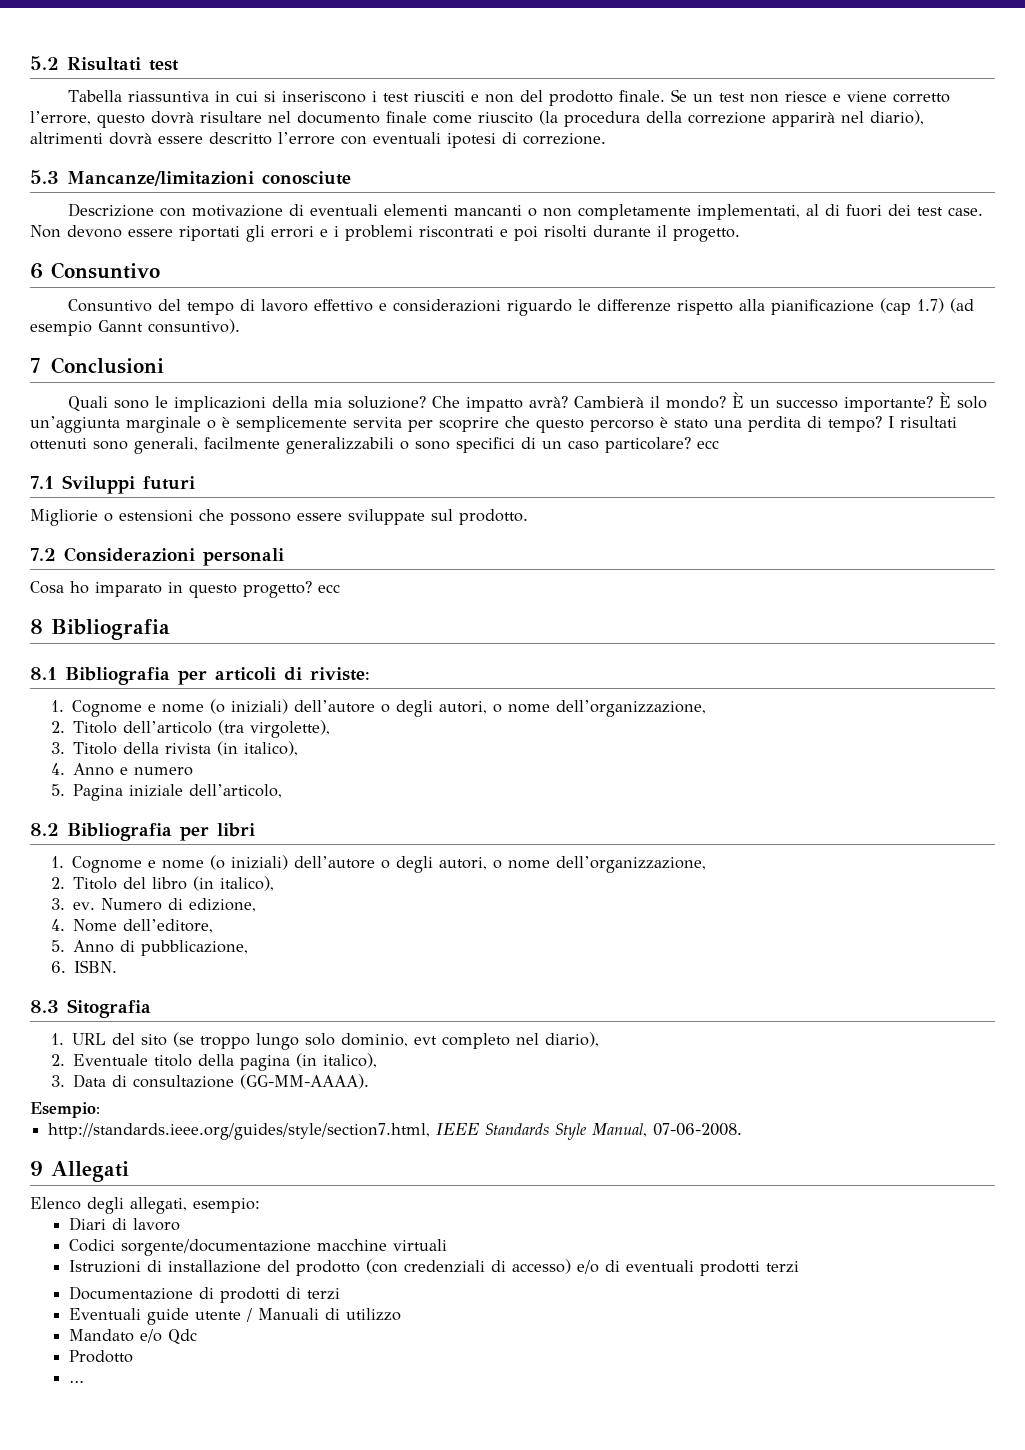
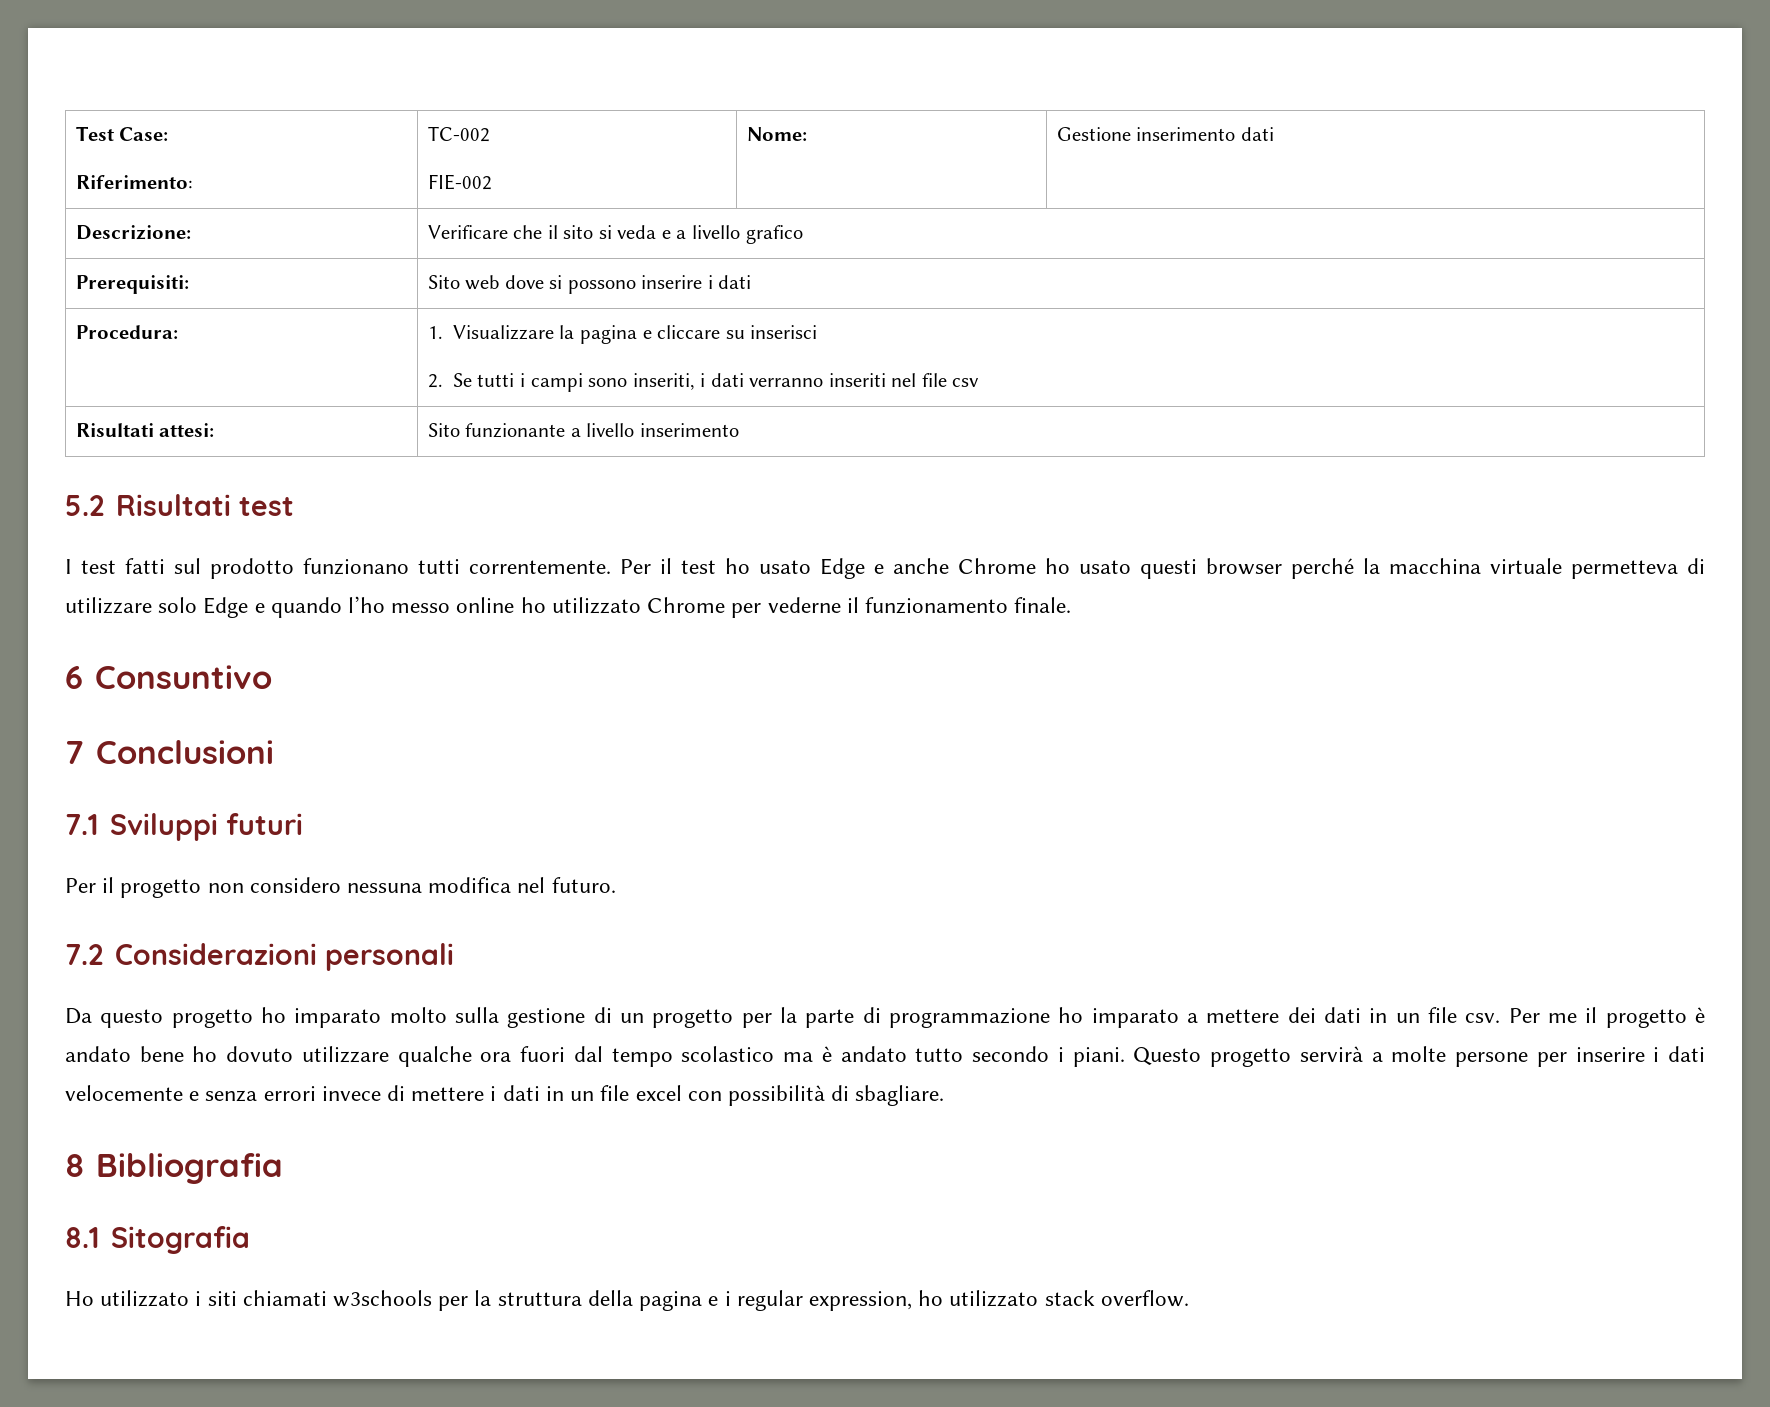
+ Test Case:
+ Riferimento: | TC-002
+ FIE-002 | Nome: | Gestione inserimento dati
+ Descrizione: | Verificare che il sito si veda e a livello grafico
+ Prerequisiti: | Sito web dove si possono inserire i dati
+ Procedura: | 1. Visualizzare la pagina e cliccare su inserisci
+ 2. Se tutti i campi sono inseriti, i dati verranno inseriti nel file csv
+ Risultati attesi: | Sito funzionante a livello inserimento
  5.2 Risultati test
- Tabella riassuntiva in cui si inseriscono i test riusciti e non del prodotto finale. Se un test non riesce e viene corretto l’errore, questo dovrà risultare nel documento finale come riuscito (la procedura della correzione apparirà nel diario), altrimenti dovrà essere descritto l’errore con eventuali ipotesi di correzione.
- 5.3 Mancanze/limitazioni conosciute
- Descrizione con motivazione di eventuali elementi mancanti o non completamente implementati, al di fuori dei test case. Non devono essere riportati gli errori e i problemi riscontrati e poi risolti durante il progetto.
+ I test fatti sul prodotto funzionano tutti correntemente. Per il test ho usato Edge e anche Chrome ho usato questi browser perché la macchina virtuale permetteva di utilizzare solo Edge e quando l’ho messo online ho utilizzato Chrome per vederne il funzionamento finale.
  6 Consuntivo
- Consuntivo del tempo di lavoro effettivo e considerazioni riguardo le differenze rispetto alla pianificazione (cap 1.7) (ad esempio Gannt consuntivo).
  7 Conclusioni
- Quali sono le implicazioni della mia soluzione? Che impatto avrà? Cambierà il mondo? È un successo importante? È solo un’aggiunta marginale o è semplicemente servita per scoprire che questo percorso è stato una perdita di tempo? I risultati ottenuti sono generali, facilmente generalizzabili o sono specifici di un caso particolare? ecc
  7.1 Sviluppi futuri
- Migliorie o estensioni che possono essere sviluppate sul prodotto.
+ Per il progetto non considero nessuna modifica nel futuro.
  7.2 Considerazioni personali
- Cosa ho imparato in questo progetto? ecc
+ Da questo progetto ho imparato molto sulla gestione di un progetto per la parte di programmazione ho imparato a mettere dei dati in un file csv. Per me il progetto è andato bene ho dovuto utilizzare qualche ora fuori dal tempo scolastico ma è andato tutto secondo i piani. Questo progetto servirà a molte persone per inserire i dati velocemente e senza errori invece di mettere i dati in un file excel con possibilità di sbagliare.
  8 Bibliografia
- 8.1 Bibliografia per articoli di riviste:
- 1. Cognome e nome (o iniziali) dell’autore o degli autori, o nome dell’organizzazione,
- 2. Titolo dell’articolo (tra virgolette),
- 3. Titolo della rivista (in italico),
- 4. Anno e numero
- 5. Pagina iniziale dell’articolo,
- 8.2 Bibliografia per libri
- 1. Cognome e nome (o iniziali) dell’autore o degli autori, o nome dell’organizzazione,
- 2. Titolo del libro (in italico),
- 3. ev. Numero di edizione,
- 4. Nome dell’editore,
- 5. Anno di pubblicazione,
- 6. ISBN.
- 8.3 Sitografia
- 1. URL del sito (se troppo lungo solo dominio, evt completo nel diario),
- 2. Eventuale titolo della pagina (in italico),
- 3. Data di consultazione (GG-MM-AAAA).
- Esempio:
- http://standards.ieee.org/guides/style/section7.html, IEEE Standards Style Manual, 07-06-2008.
- 9 Allegati
- Elenco degli allegati, esempio:
- Diari di lavoro
- Codici sorgente/documentazione macchine virtuali
- Istruzioni di installazione del prodotto (con credenziali di accesso) e/o di eventuali prodotti terzi
- Documentazione di prodotti di terzi
- Eventuali guide utente / Manuali di utilizzo
- Mandato e/o Qdc
- Prodotto
- …
+ 8.1 Sitografia
+ Ho utilizzato i siti chiamati w3schools per la struttura della pagina e i regular expression, ho utilizzato stack overflow.

